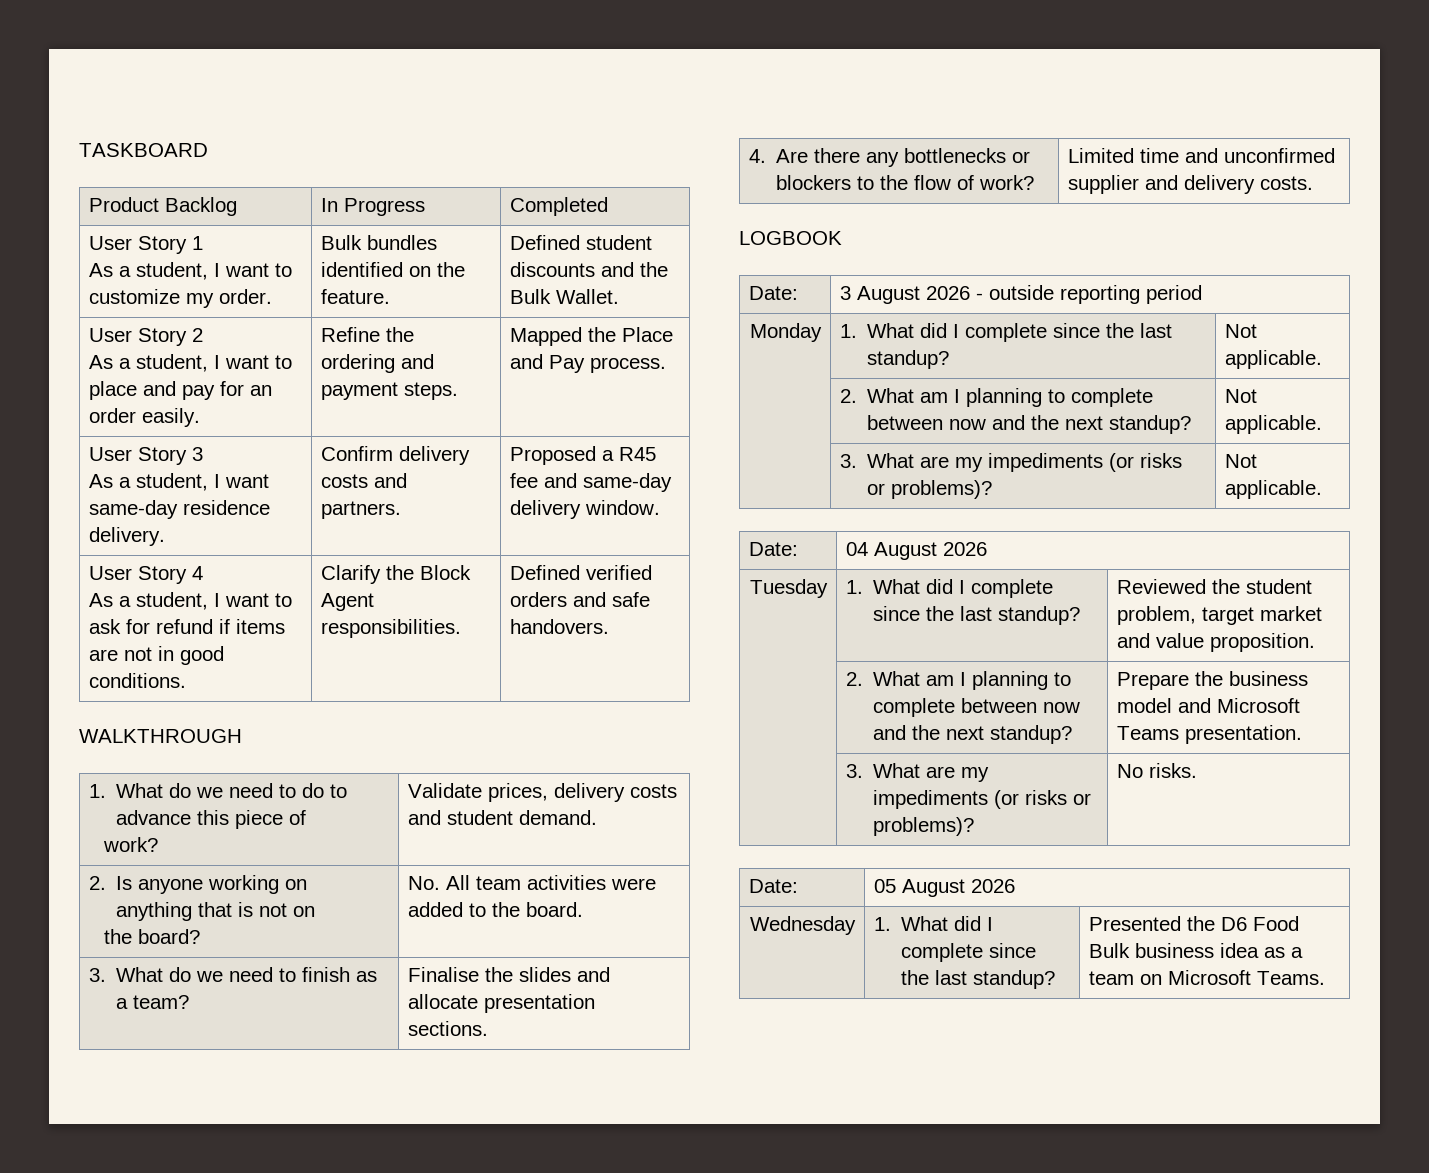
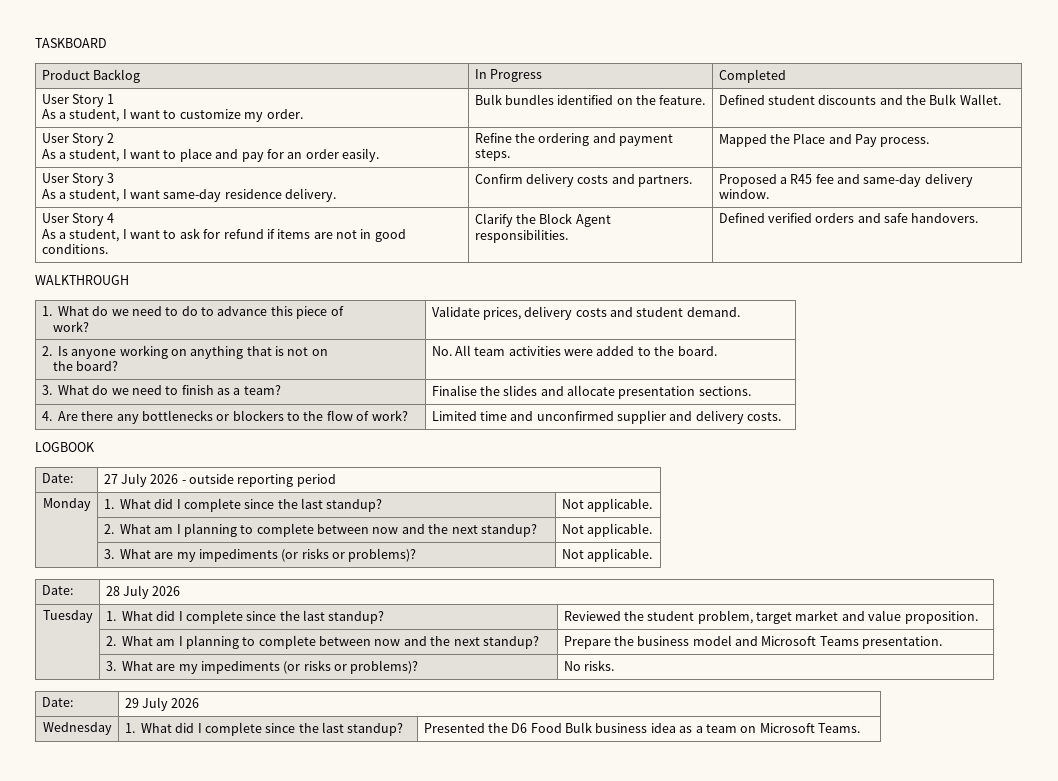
- Date: | 3 August 2026 - outside reporting period
+ Date: | 27 July 2026 - outside reporting period
- Date: | 04 August 2026
+ Date: | 28 July 2026
- Date: | 05 August 2026
+ Date: | 29 July 2026

